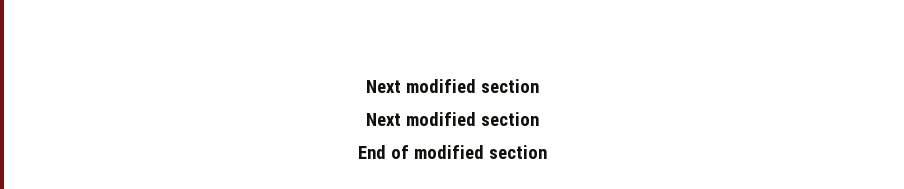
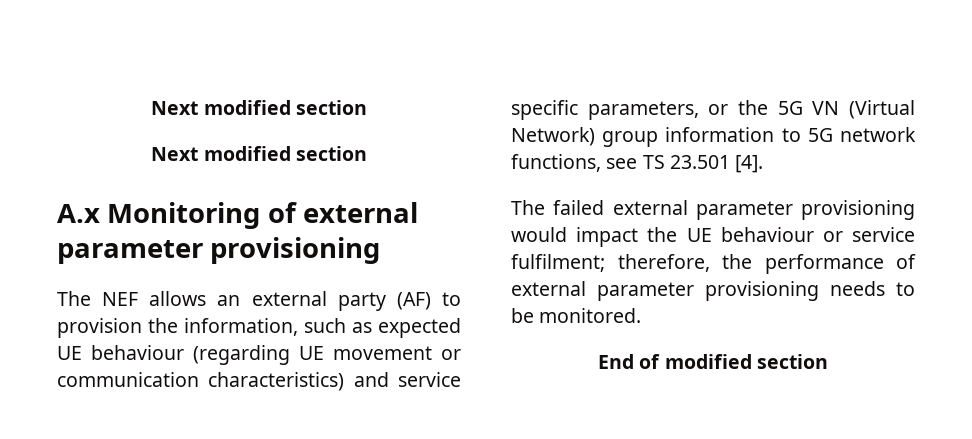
+ A.x Monitoring of external parameter provisioning
+ The NEF allows an external party (AF) to provision the information, such as expected UE behaviour (regarding UE movement or communication characteristics) and service specific parameters, or the 5G VN (Virtual Network) group information to 5G network functions, see TS 23.501 [4].
+ The failed external parameter provisioning would impact the UE behaviour or service fulfilment; therefore, the performance of external parameter provisioning needs to be monitored.

